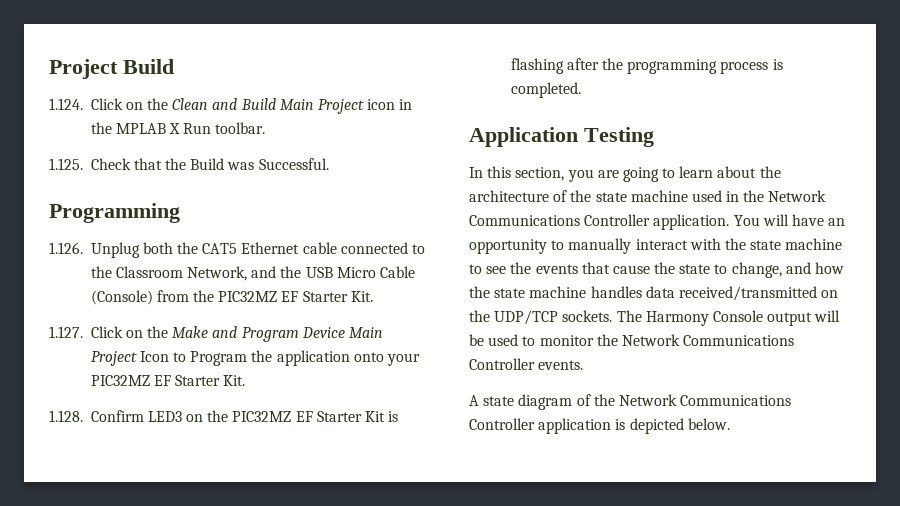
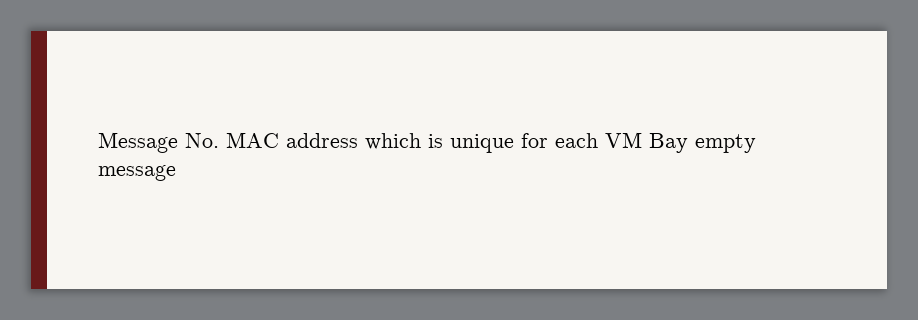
- Project Build
- 1.124. Click on the Clean and Build Main Project icon in the MPLAB X Run toolbar.
- 1.125. Check that the Build was Successful.
- Programming
- 1.126. Unplug both the CAT5 Ethernet cable connected to the Classroom Network, and the USB Micro Cable (Console) from the PIC32MZ EF Starter Kit.
- 1.127. Click on the Make and Program Device Main Project Icon to Program the application onto your PIC32MZ EF Starter Kit.
- 1.128. Confirm LED3 on the PIC32MZ EF Starter Kit is flashing after the programming process is completed.
- Application Testing
- In this section, you are going to learn about the architecture of the state machine used in the Network Communications Controller application. You will have an opportunity to manually interact with the state machine to see the events that cause the state to change, and how the state machine handles data received/transmitted on the UDP/TCP sockets. The Harmony Console output will be used to monitor the Network Communications Controller events.
- A state diagram of the Network Communications Controller application is depicted below.
+ Message No. MAC address which is unique for each VM Bay empty message

